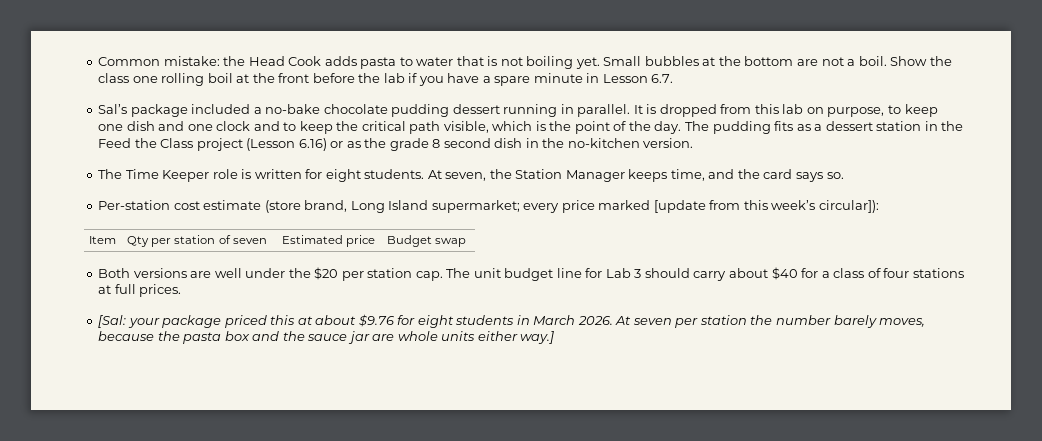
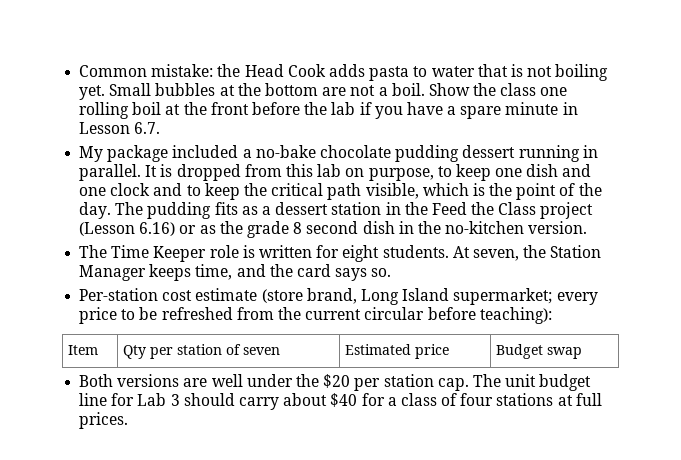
- Sal’s package included a no-bake chocolate pudding dessert running in parallel.
+ My package included a no-bake chocolate pudding dessert running in parallel.
- Per-station cost estimate (store brand, Long Island supermarket; every price marked [update from this week’s circular]):
+ Per-station cost estimate (store brand, Long Island supermarket; every price to be refreshed from the current circular before teaching):
- [Sal: your package priced this at about $9.76 for eight students in March 2026. At seven per station the number barely moves, because the pasta box and the sauce jar are whole units either way.]

